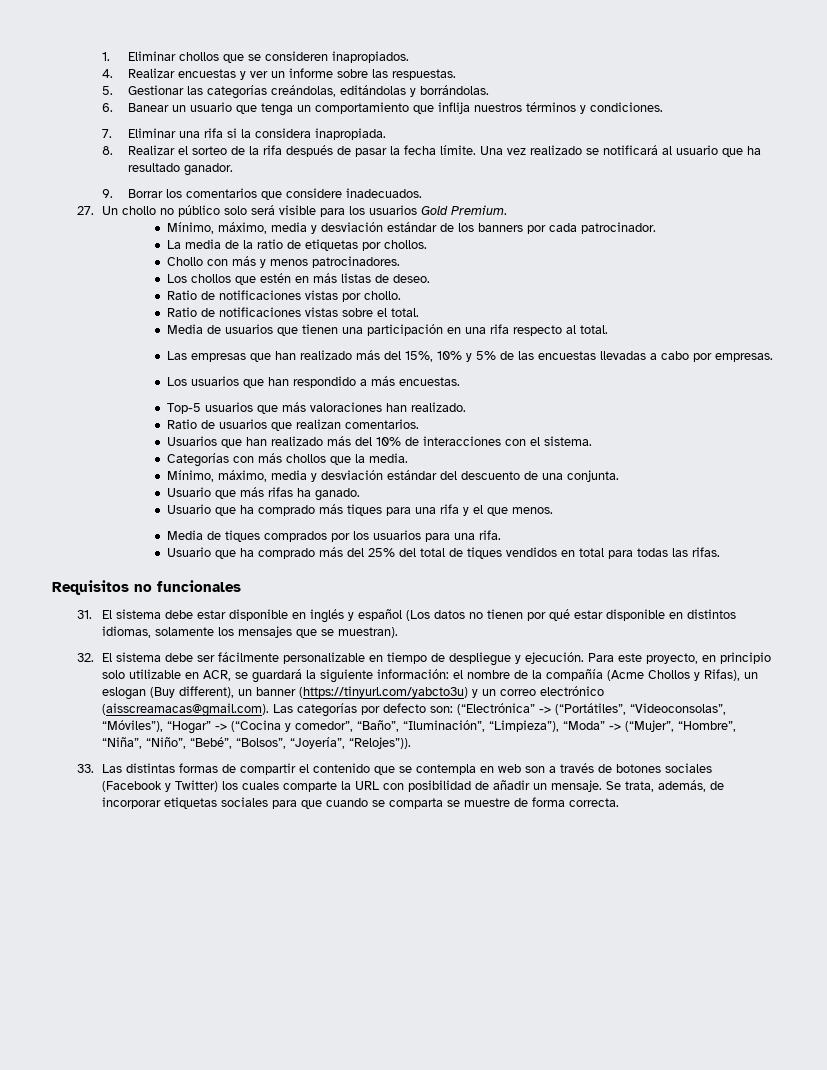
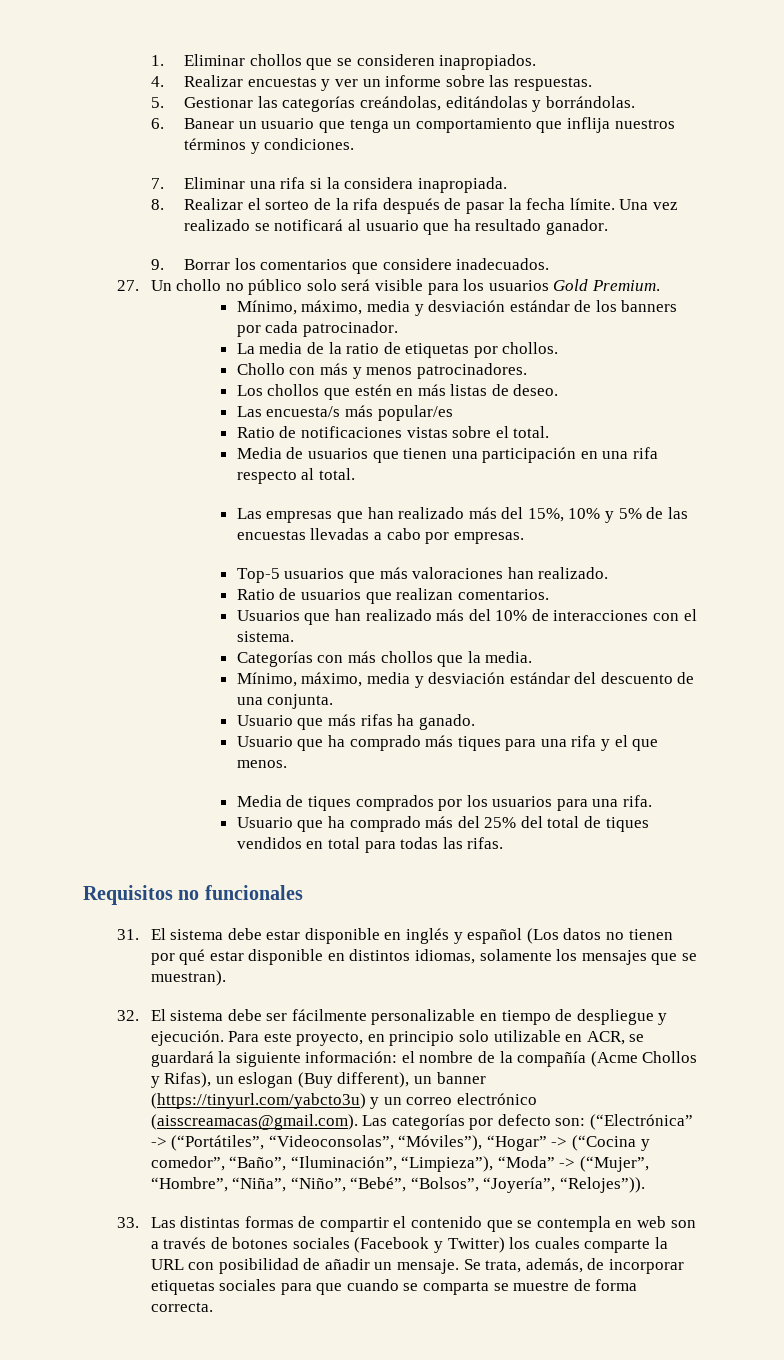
- Ratio de notificaciones vistas por chollo.
+ Las encuesta/s más popular/es
- Los usuarios que han respondido a más encuestas.

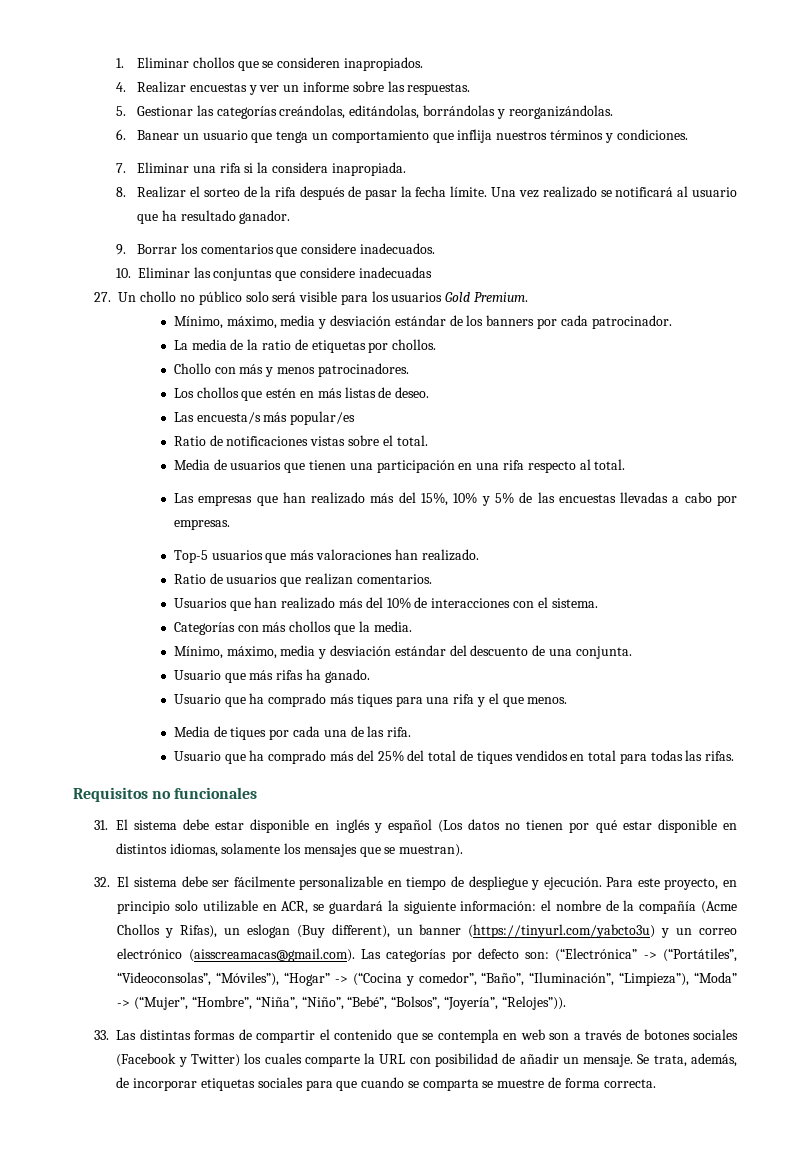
- 5. Gestionar las categorías creándolas, editándolas y borrándolas.
+ 5. Gestionar las categorías creándolas, editándolas, borrándolas y reorganizándolas.
+ 10. Eliminar las conjuntas que considere inadecuadas
- Media de tiques comprados por los usuarios para una rifa.
+ Media de tiques por cada una de las rifa.

